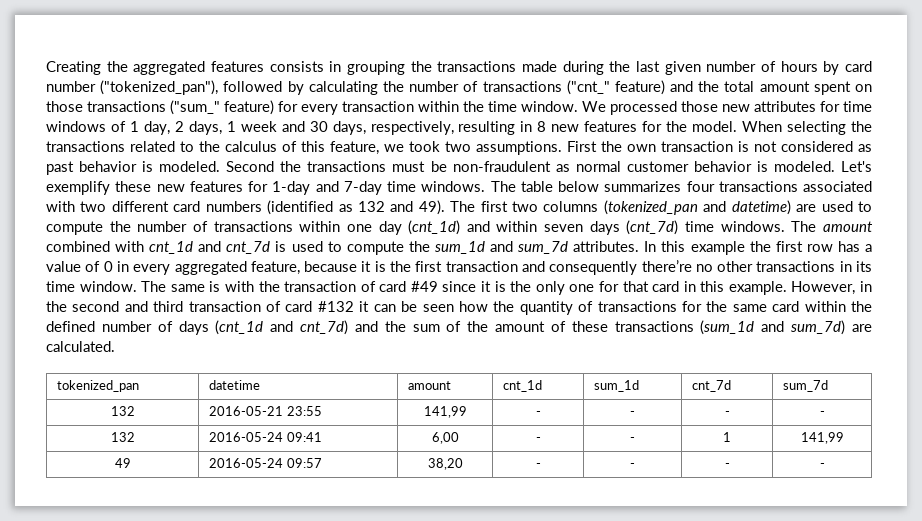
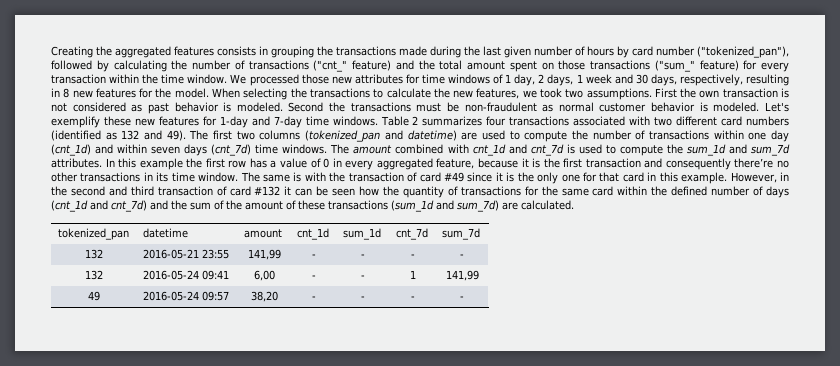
- When selecting the transactions related to the calculus of this feature, we took two assumptions.
+ When selecting the transactions to calculate the new features, we took two assumptions.
- The table below summarizes four transactions associated with two different card numbers (identified as 132 and 49).
+ Table 2 summarizes four transactions associated with two different card numbers (identified as 132 and 49).

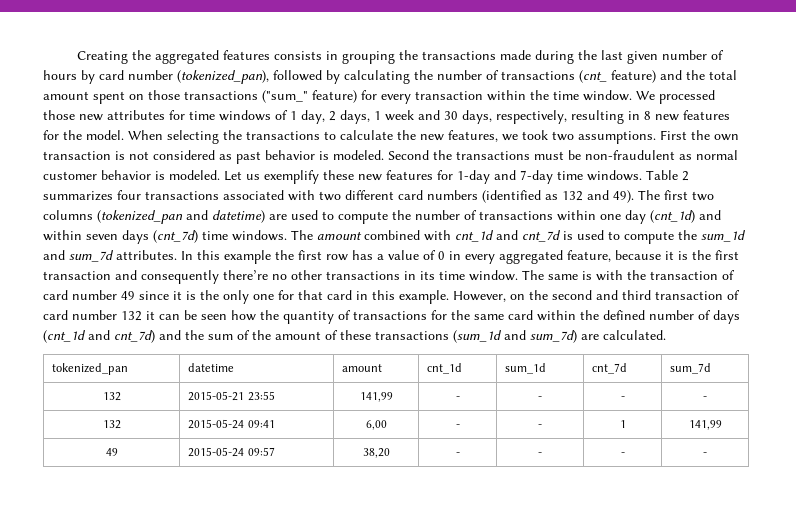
- Creating the aggregated features consists in grouping the transactions made during the last given number of hours by card number ("tokenized_pan"), followed by calculating the number of transactions ("cnt_" feature) and the total amount spent on those transactions ("sum_" feature) for every transaction within the time window.
+ Creating the aggregated features consists in grouping the transactions made during the last given number of hours by card number (tokenized_pan), followed by calculating the number of transactions (cnt_ feature) and the total amount spent on those transactions ("sum_" feature) for every transaction within the time window.
- Let's exemplify these new features for 1-day and 7-day time windows.
+ Let us exemplify these new features for 1-day and 7-day time windows.
- The same is with the transaction of card #49 since it is the only one for that card in this example.
+ The same is with the transaction of card number 49 since it is the only one for that card in this example.
- However, in the second and third transaction of card #132 it can be seen how the quantity of transactions for the same card within the defined number of days (cnt_1d and cnt_7d) and the sum of the amount of these transactions (sum_1d and sum_7d) are calculated.
+ However, on the second and third transaction of card number 132 it can be seen how the quantity of transactions for the same card within the defined number of days (cnt_1d and cnt_7d) and the sum of the amount of these transactions (sum_1d and sum_7d) are calculated.
- 132 | 2016-05-21 23:55 | 141,99 | - | - | - | -
+ 132 | 2015-05-21 23:55 | 141,99 | - | - | - | -
- 132 | 2016-05-24 09:41 | 6,00 | - | - | 1 | 141,99
+ 132 | 2015-05-24 09:41 | 6,00 | - | - | 1 | 141,99
- 49 | 2016-05-24 09:57 | 38,20 | - | - | - | -
+ 49 | 2015-05-24 09:57 | 38,20 | - | - | - | -

